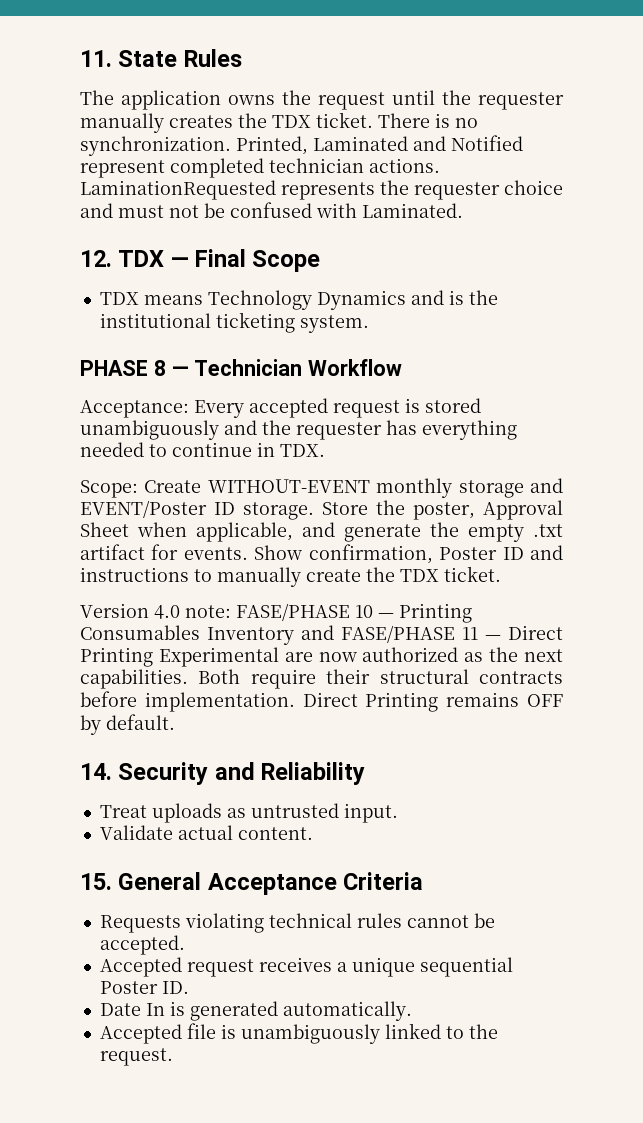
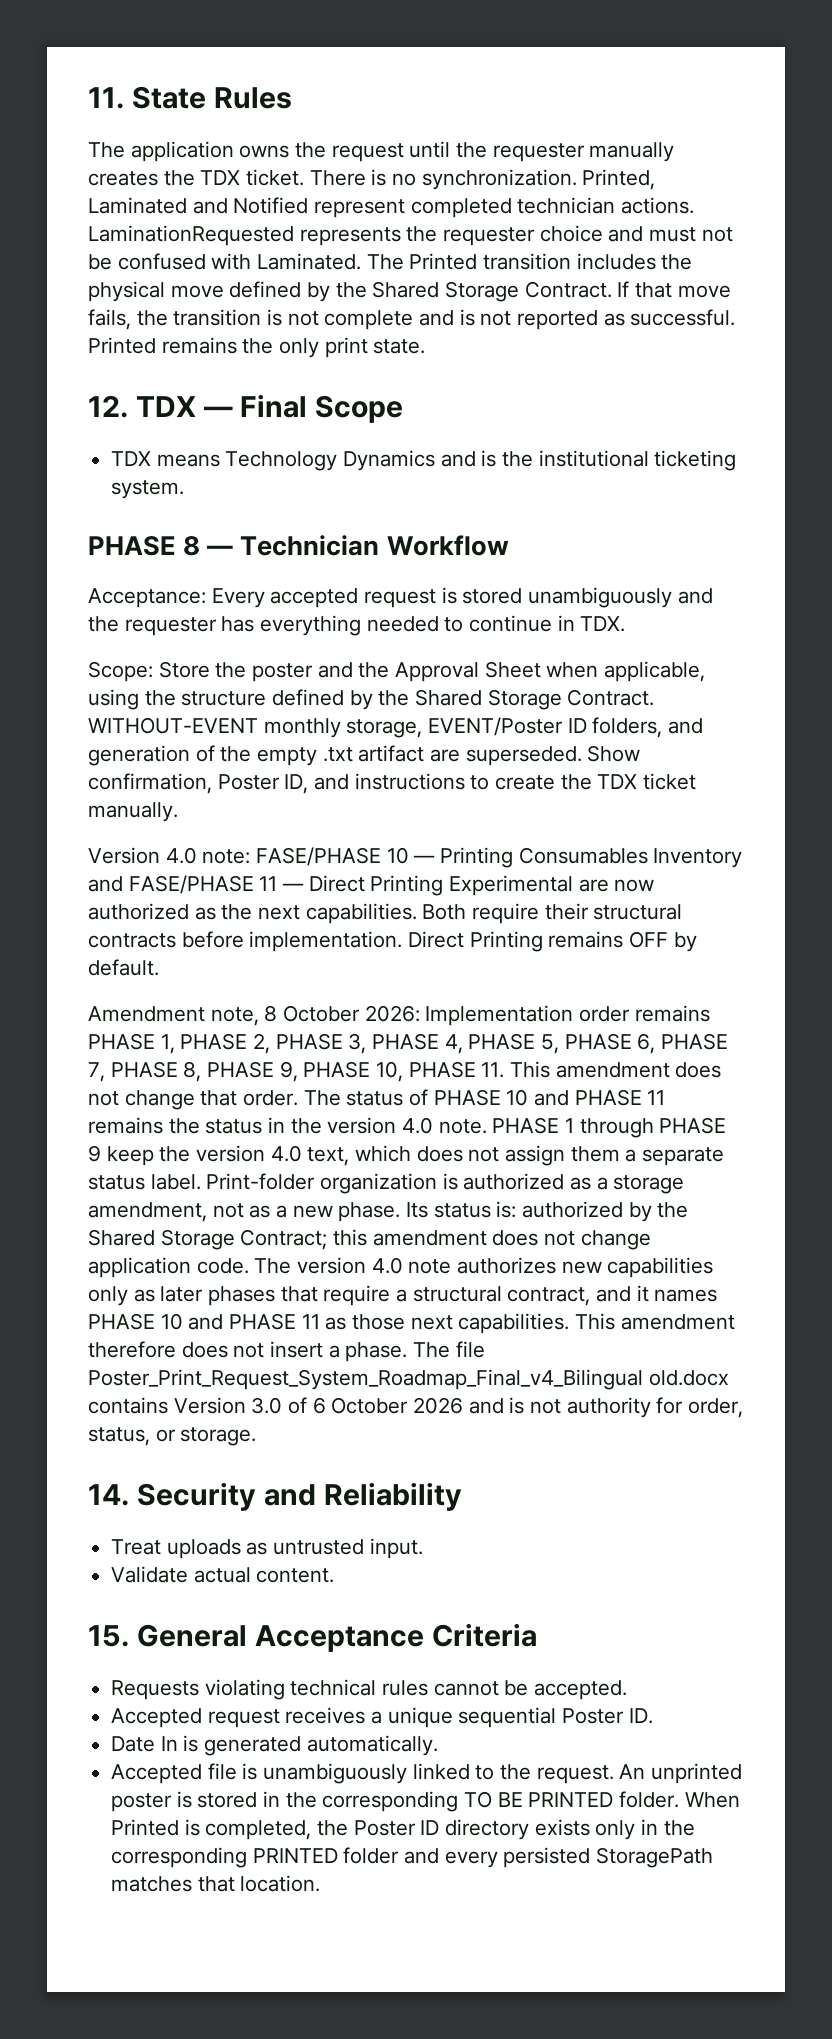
+ The Printed transition includes the physical move defined by the Shared Storage Contract. If that move fails, the transition is not complete and is not reported as successful. Printed remains the only print state.
- Scope: Create WITHOUT-EVENT monthly storage and EVENT/Poster ID storage. Store the poster, Approval Sheet when applicable, and generate the empty .txt artifact for events.
+ Scope: Store the poster and the Approval Sheet when applicable, using the structure defined by the Shared Storage Contract. WITHOUT-EVENT monthly storage, EVENT/Poster ID folders, and generation of the empty .txt artifact are superseded.
- Show confirmation, Poster ID and instructions to manually create the TDX ticket.
+ Show confirmation, Poster ID, and instructions to create the TDX ticket manually.
+ Amendment note, 8 October 2026: Implementation order remains PHASE 1, PHASE 2, PHASE 3, PHASE 4, PHASE 5, PHASE 6, PHASE 7, PHASE 8, PHASE 9, PHASE 10, PHASE 11. This amendment does not change that order. The status of PHASE 10 and PHASE 11 remains the status in the version 4.0 note. PHASE 1 through PHASE 9 keep the version 4.0 text, which does not assign them a separate status label. Print-folder organization is authorized as a storage amendment, not as a new phase. Its status is: authorized by the Shared Storage Contract; this amendment does not change application code. The version 4.0 note authorizes new capabilities only as later phases that require a structural contract, and it names PHASE 10 and PHASE 11 as those next capabilities. This amendment therefore does not insert a phase. The file Poster_Print_Request_System_Roadmap_Final_v4_Bilingual old.docx contains Version 3.0 of 6 October 2026 and is not authority for order, status, or storage.
+ An unprinted poster is stored in the corresponding TO BE PRINTED folder. When Printed is completed, the Poster ID directory exists only in the corresponding PRINTED folder and every persisted StoragePath matches that location.

